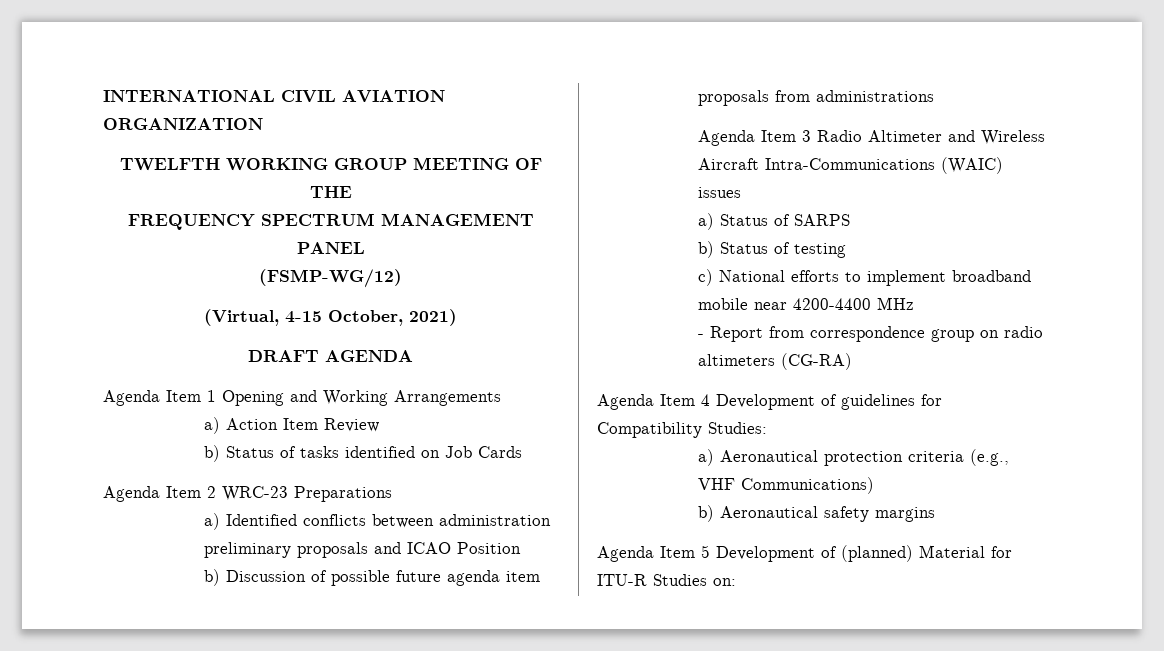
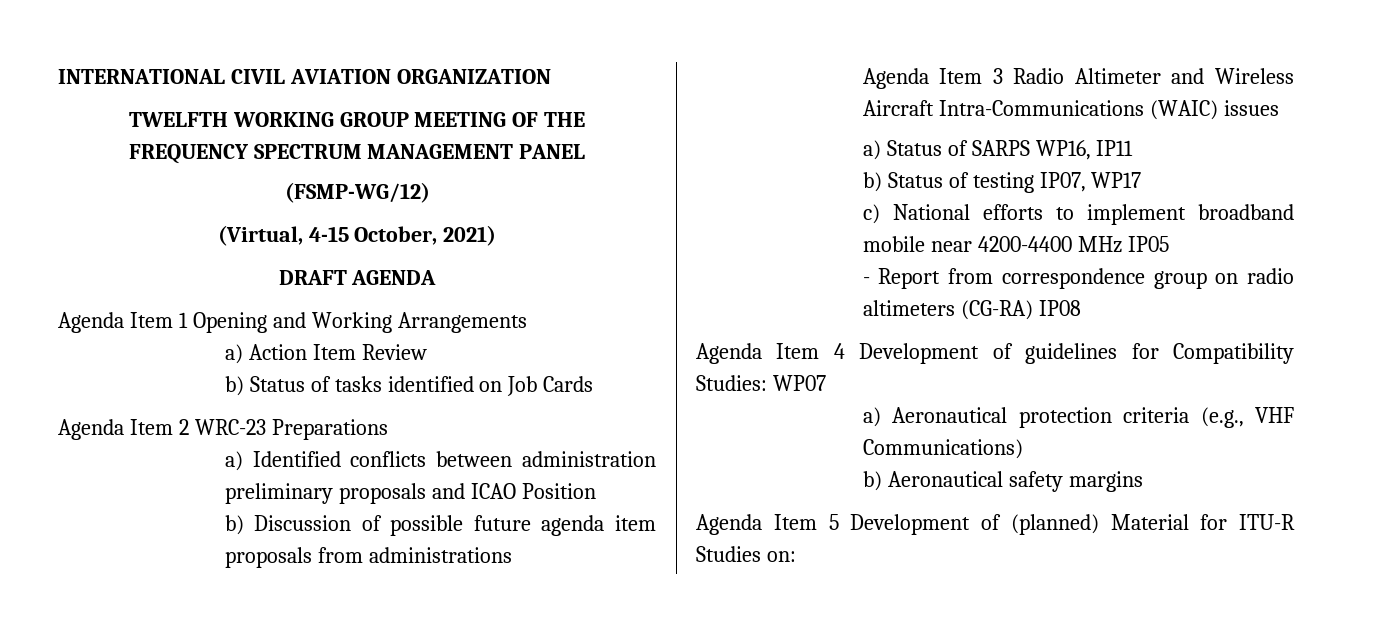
- a) Status of SARPS
+ a) Status of SARPS WP16, IP11
- b) Status of testing
+ b) Status of testing IP07, WP17
- c) National efforts to implement broadband mobile near 4200-4400 MHz
+ c) National efforts to implement broadband mobile near 4200-4400 MHz IP05
- - Report from correspondence group on radio altimeters (CG-RA)
+ - Report from correspondence group on radio altimeters (CG-RA) IP08
- Agenda Item 4 Development of guidelines for Compatibility Studies:
+ Agenda Item 4 Development of guidelines for Compatibility Studies: WP07

